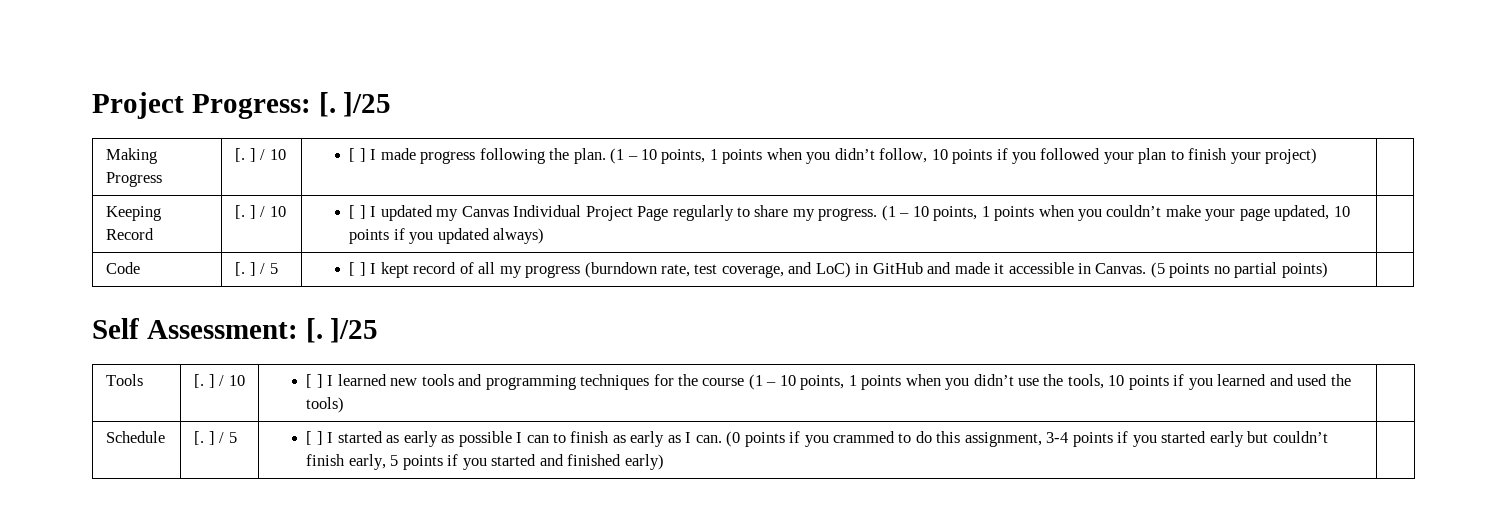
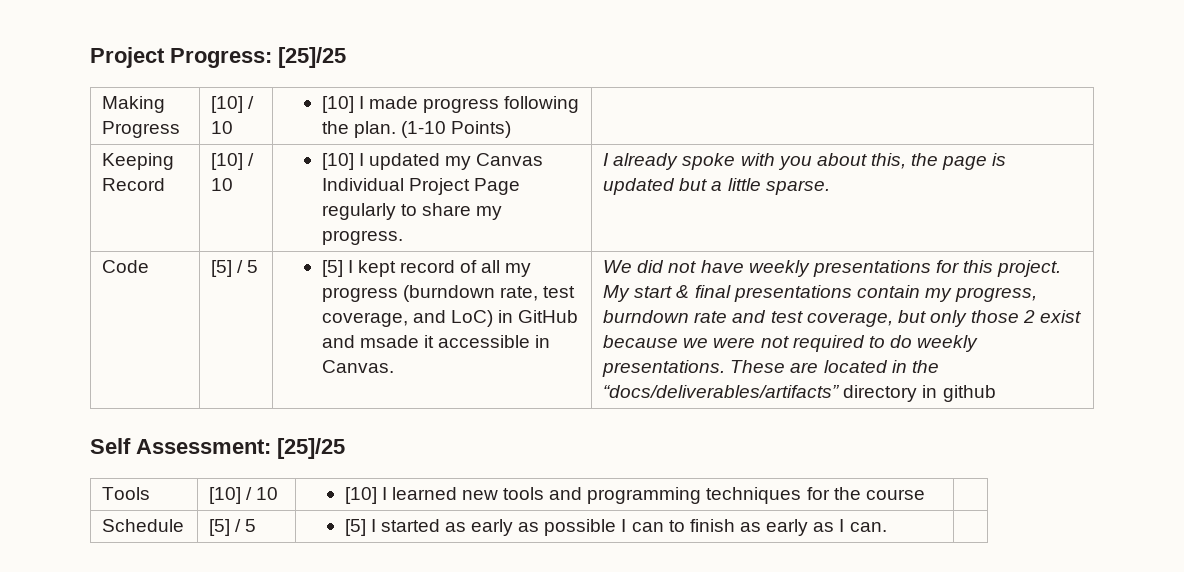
- Project Progress: [. ]/25
+ Project Progress: [25]/25
- Making Progress | [. ] / 10 | [ ] I made progress following the plan. (1 – 10 points, 1 points when you didn’t follow, 10 points if you followed your plan to finish your project) |
+ Making Progress | [10] / 10 | [10] I made progress following the plan. (1-10 Points) |
- Keeping Record | [. ] / 10 | [ ] I updated my Canvas Individual Project Page regularly to share my progress. (1 – 10 points, 1 points when you couldn’t make your page updated, 10 points if you updated always) |
+ Keeping Record | [10] / 10 | [10] I updated my Canvas Individual Project Page regularly to share my progress. | I already spoke with you about this, the page is updated but a little sparse.
- [. ] / 5 | [ ] I kept record of all my progress (burndown rate, test coverage, and LoC) in GitHub and made it accessible in Canvas. (5 points no partial points)
+ [5] / 5 | [5] I kept record of all my progress (burndown rate, test coverage, and LoC) in GitHub and msade it accessible in Canvas. | We did not have weekly presentations for this project. My start & final presentations contain my progress, burndown rate and test coverage, but only those 2 exist because we were not required to do weekly presentations. These are located in the “docs/deliverables/artifacts” directory in github
- Self Assessment: [. ]/25
+ Self Assessment: [25]/25
- Tools | [. ] / 10 | [ ] I learned new tools and programming techniques for the course (1 – 10 points, 1 points when you didn’t use the tools, 10 points if you learned and used the tools) |
+ Tools | [10] / 10 | [10] I learned new tools and programming techniques for the course |
- [. ] / 5 | [ ] I started as early as possible I can to finish as early as I can. (0 points if you crammed to do this assignment, 3-4 points if you started early but couldn’t finish early, 5 points if you started and finished early)
+ [5] / 5 | [5] I started as early as possible I can to finish as early as I can.

